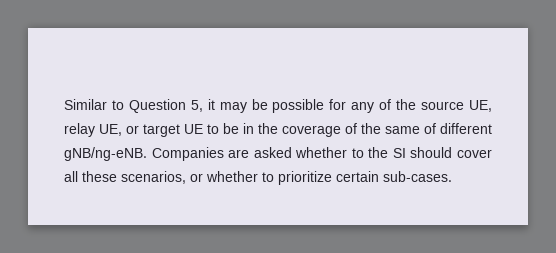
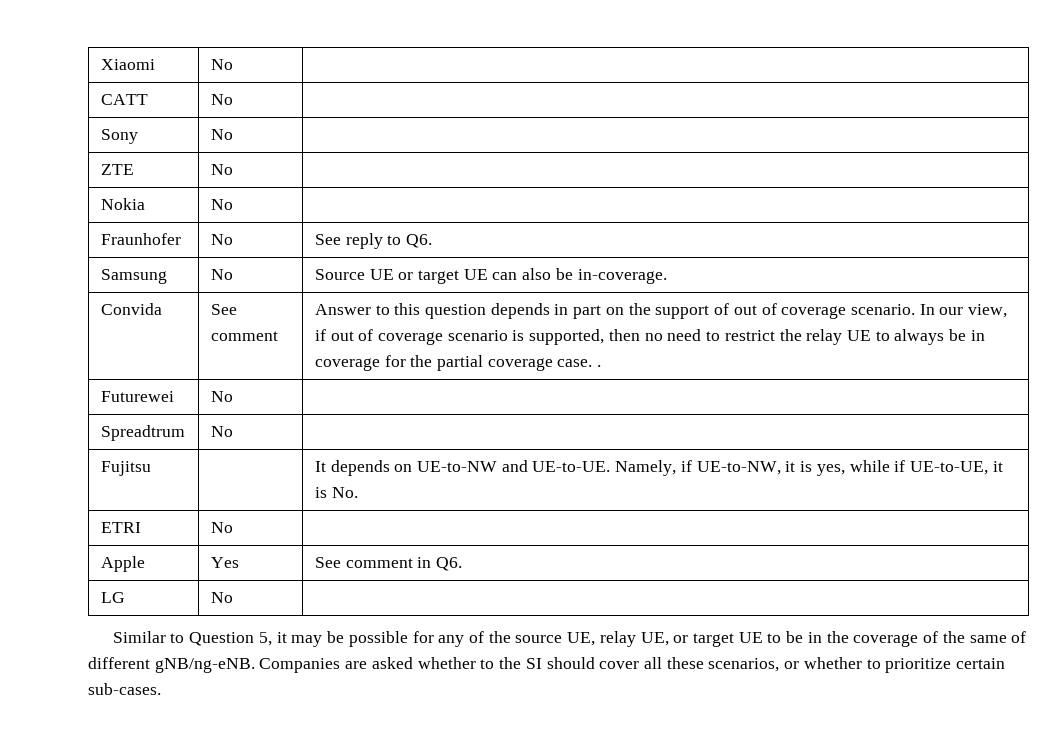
+ Xiaomi | No |
+ CATT | No |
+ Sony | No |
+ ZTE | No |
+ Nokia | No |
+ Fraunhofer | No | See reply to Q6.
+ Samsung | No | Source UE or target UE can also be in-coverage.
+ Convida | See comment | Answer to this question depends in part on the support of out of coverage scenario. In our view, if out of coverage scenario is supported, then no need to restrict the relay UE to always be in coverage for the partial coverage case. .
+ Futurewei | No |
+ Spreadtrum | No |
+ Fujitsu | | It depends on UE-to-NW and UE-to-UE. Namely, if UE-to-NW, it is yes, while if UE-to-UE, it is No.
+ ETRI | No |
+ Apple | Yes | See comment in Q6.
+ LG | No |

